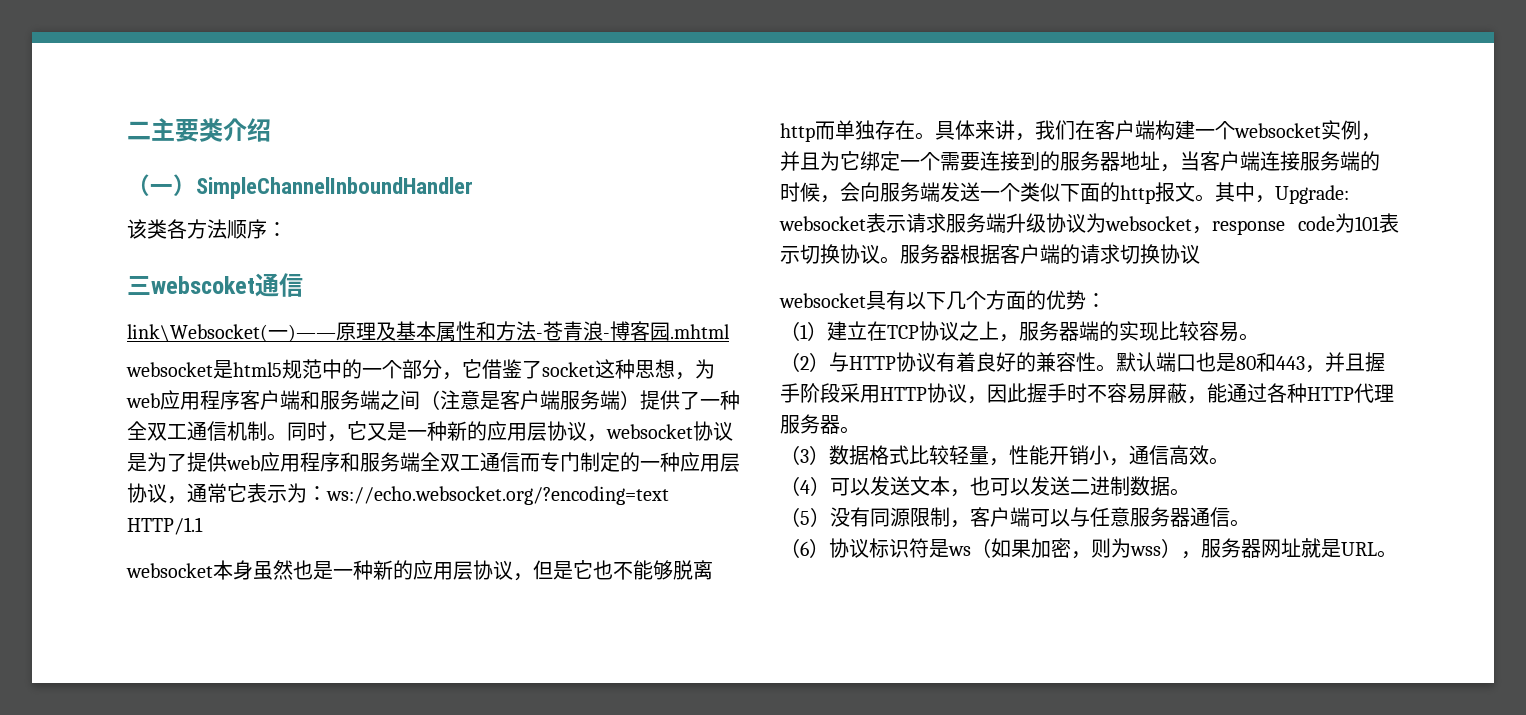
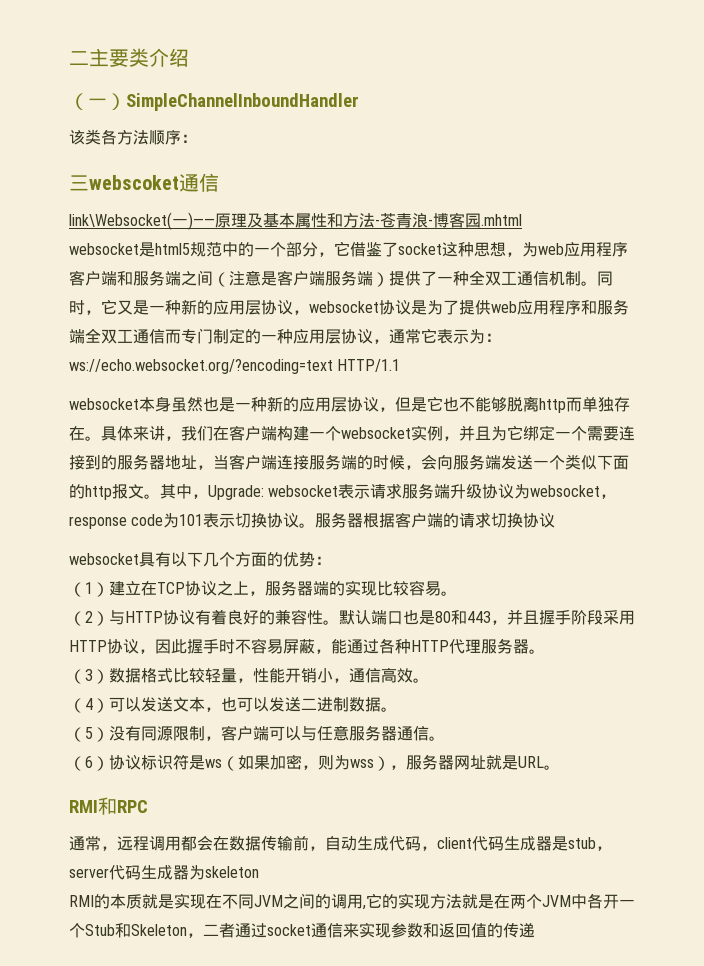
+ RMI和RPC
+ 通常，远程调用都会在数据传输前，自动生成代码，client代码生成器是stub，server代码生成器为skeleton
+ RMI的本质就是实现在不同JVM之间的调用,它的实现方法就是在两个JVM中各开一个Stub和Skeleton，二者通过socket通信来实现参数和返回值的传递

